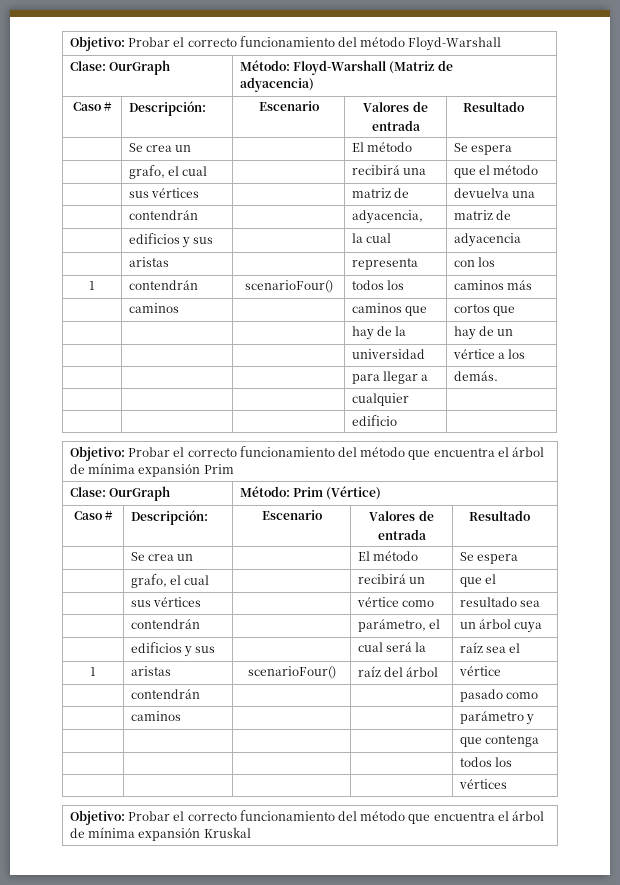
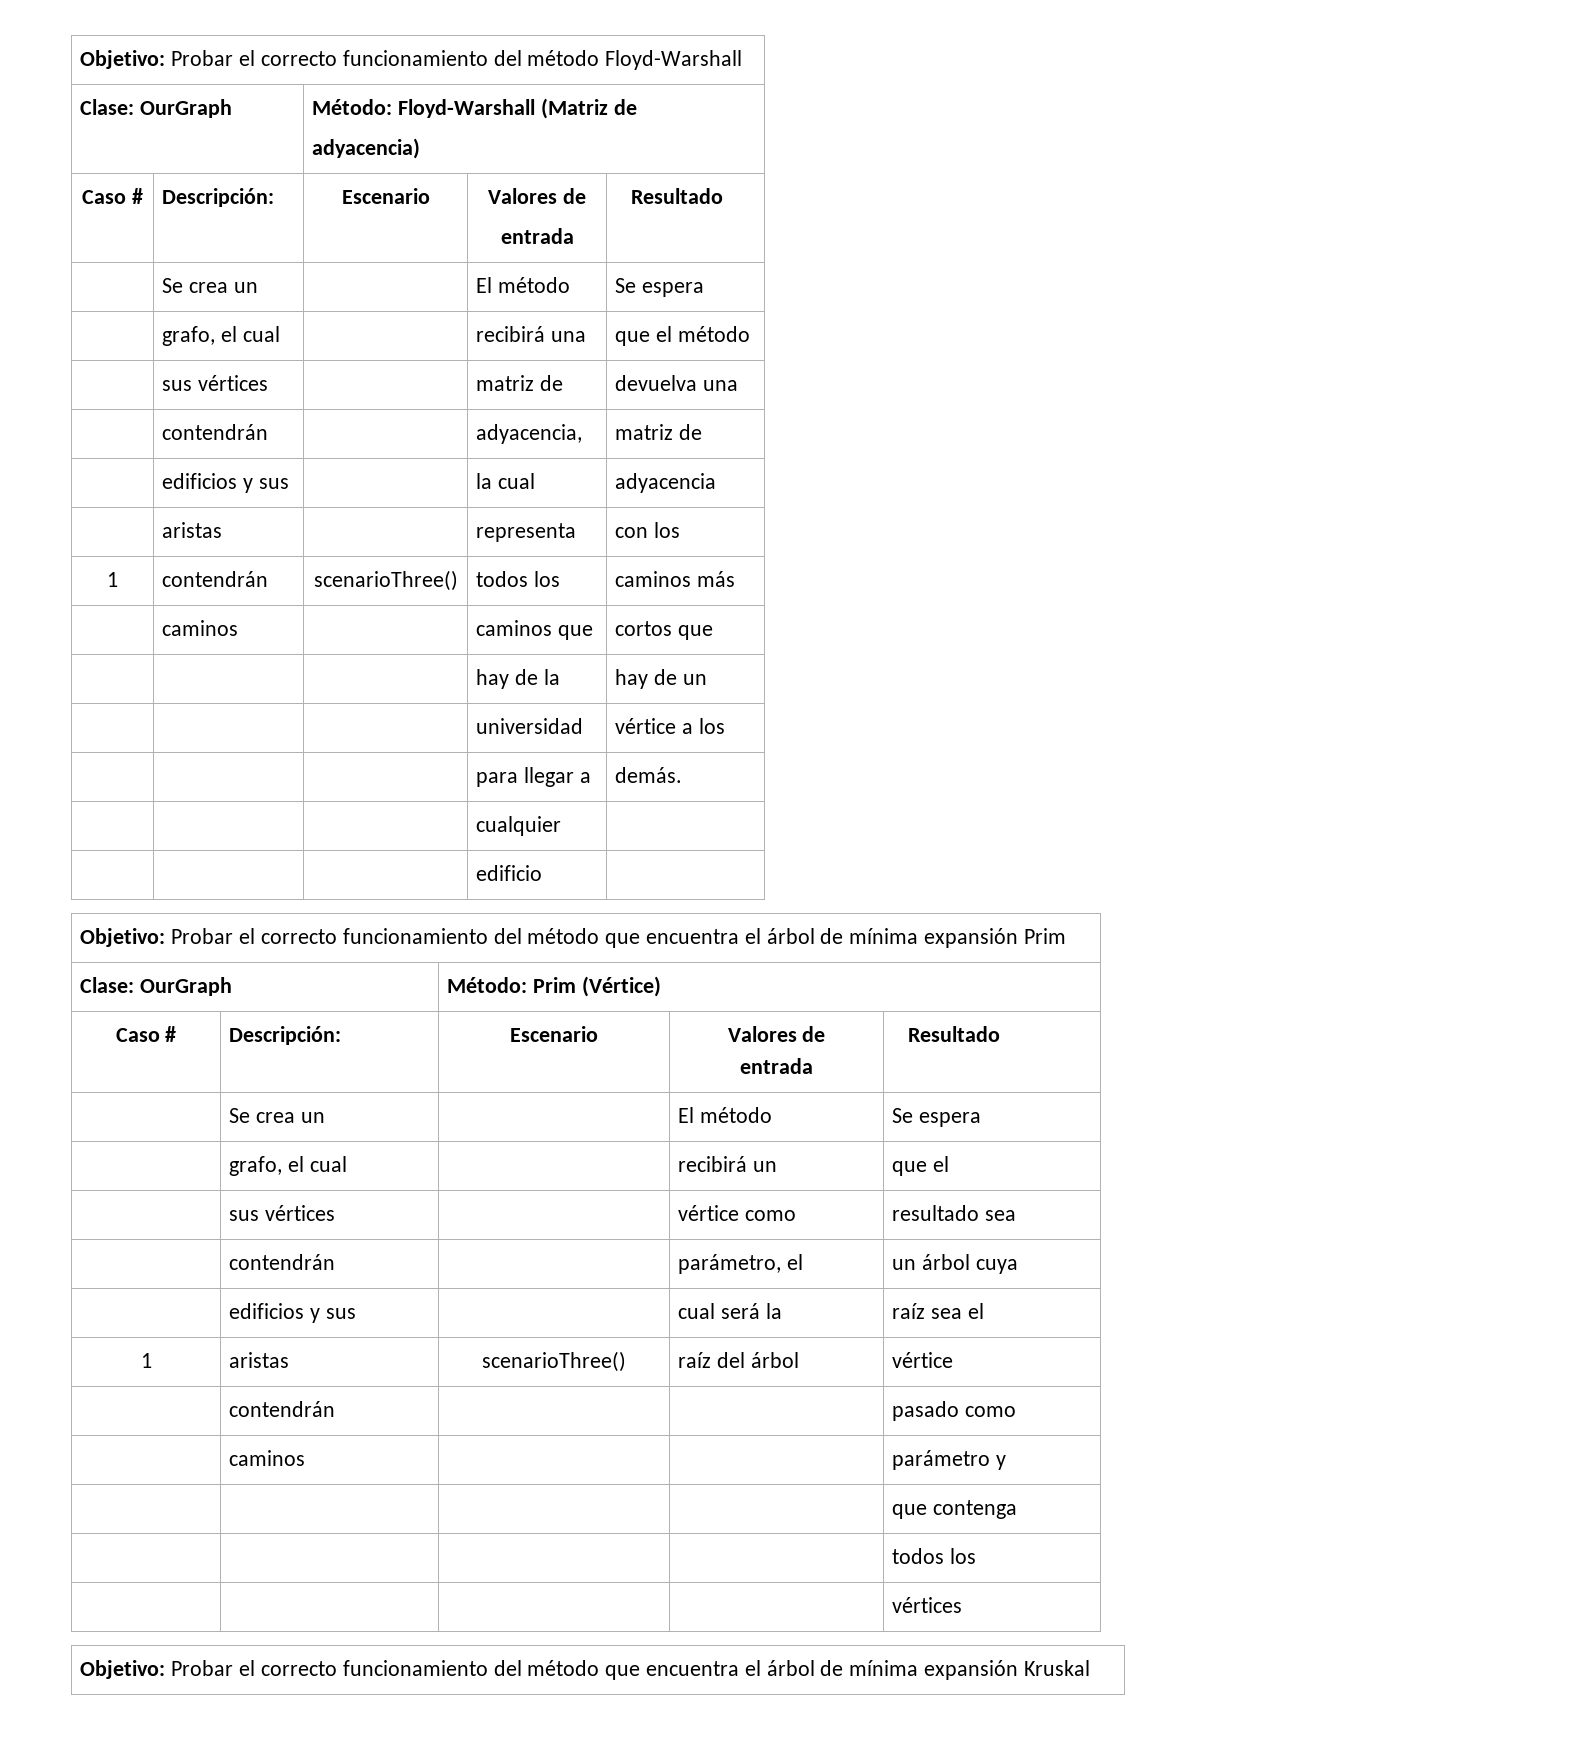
- 1 | contendrán | scenarioFour() | todos los | caminos más
+ 1 | contendrán | scenarioThree() | todos los | caminos más
- 1 | aristas | scenarioFour() | raíz del árbol | vértice
+ 1 | aristas | scenarioThree() | raíz del árbol | vértice

